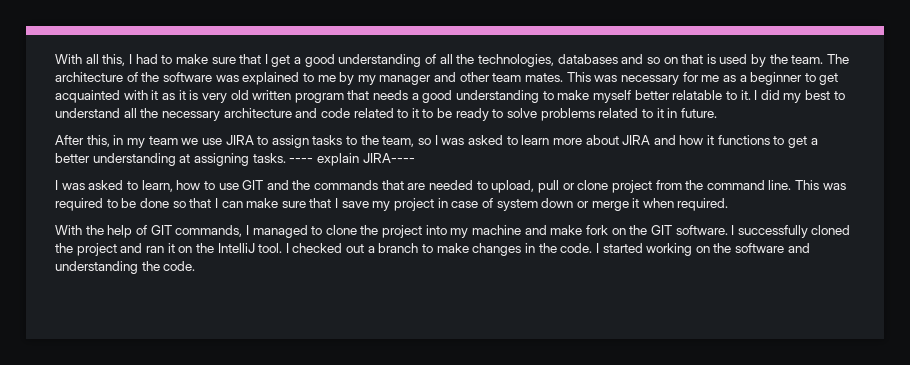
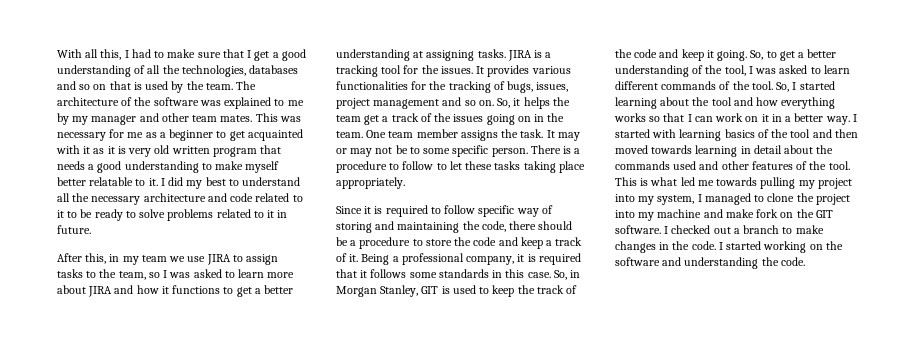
- ---- explain JIRA----
- I was asked to learn, how to use GIT and the commands that are needed to upload, pull or clone project from the command line. This was required to be done so that I can make sure that I save my project in case of system down or merge it when required.
- With the help of GIT commands, I managed to clone the project into my machine and make fork on the GIT software.
+ JIRA is a tracking tool for the issues. It provides various functionalities for the tracking of bugs, issues, project management and so on. So, it helps the team get a track of the issues going on in the team. One team member assigns the task. It may or may not be to some specific person. There is a procedure to follow to let these tasks taking place appropriately.
+ Since it is required to follow specific way of storing and maintaining the code, there should be a procedure to store the code and keep a track of it. Being a professional company, it is required that it follows some standards in this case. So, in Morgan Stanley, GIT is used to keep the track of the code and keep it going. So, to get a better understanding of the tool, I was asked to learn different commands of the tool. So, I started learning about the tool and how everything works so that I can work on it in a better way. I started with learning basics of the tool and then moved towards learning in detail about the commands used and other features of the tool. This is what led me towards pulling my project into my system, I managed to clone the project into my machine and make fork on the GIT software.
- I successfully cloned the project and ran it on the IntelliJ tool. I checked out a branch to make changes in the code.
+ I checked out a branch to make changes in the code.

